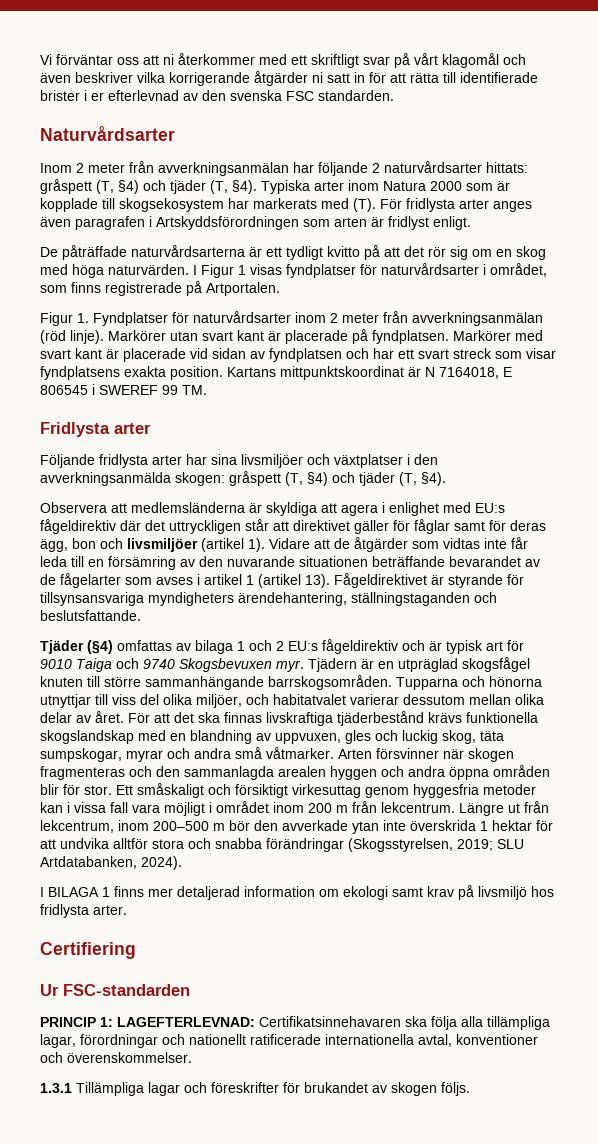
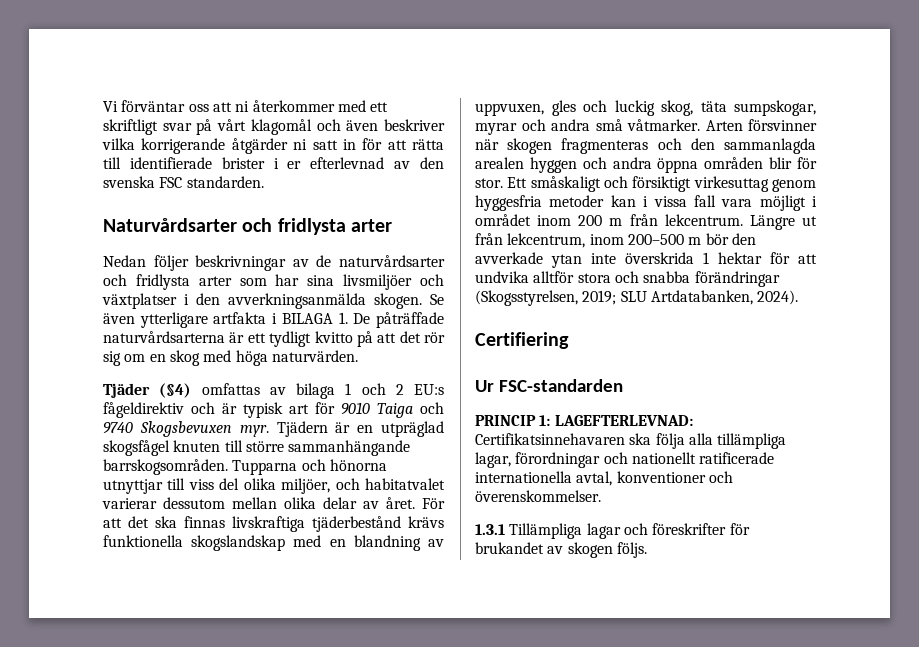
- Naturvårdsarter
- Inom 2 meter från avverkningsanmälan har följande 2 naturvårdsarter hittats: gråspett (T, §4) och tjäder (T, §4). Typiska arter inom Natura 2000 som är kopplade till skogsekosystem har markerats med (T). För fridlysta arter anges även paragrafen i Artskyddsförordningen som arten är fridlyst enligt.
- De påträffade naturvårdsarterna är ett tydligt kvitto på att det rör sig om en skog med höga naturvärden. I Figur 1 visas fyndplatser för naturvårdsarter i området, som finns registrerade på Artportalen.
- Figur 1. Fyndplatser för naturvårdsarter inom 2 meter från avverkningsanmälan (röd linje). Markörer utan svart kant är placerade på fyndplatsen. Markörer med svart kant är placerade vid sidan av fyndplatsen och har ett svart streck som visar fyndplatsens exakta position. Kartans mittpunktskoordinat är N 7164018, E 806545 i SWEREF 99 TM.
- Fridlysta arter
- Följande fridlysta arter har sina livsmiljöer och växtplatser i den avverkningsanmälda skogen: gråspett (T, §4) och tjäder (T, §4).
- Observera att medlemsländerna är skyldiga att agera i enlighet med EU:s fågeldirektiv där det uttryckligen står att direktivet gäller för fåglar samt för deras ägg, bon och livsmiljöer (artikel 1). Vidare att de åtgärder som vidtas inte får leda till en försämring av den nuvarande situationen beträffande bevarandet av de fågelarter som avses i artikel 1 (artikel 13). Fågeldirektivet är styrande för tillsynsansvariga myndigheters ärendehantering, ställningstaganden och beslutsfattande.
+ Naturvårdsarter och fridlysta arter
+ Nedan följer beskrivningar av de naturvårdsarter och fridlysta arter som har sina livsmiljöer och växtplatser i den avverkningsanmälda skogen. Se även ytterligare artfakta i BILAGA 1. De påträffade naturvårdsarterna är ett tydligt kvitto på att det rör sig om en skog med höga naturvärden.
- I BILAGA 1 finns mer detaljerad information om ekologi samt krav på livsmiljö hos fridlysta arter.

